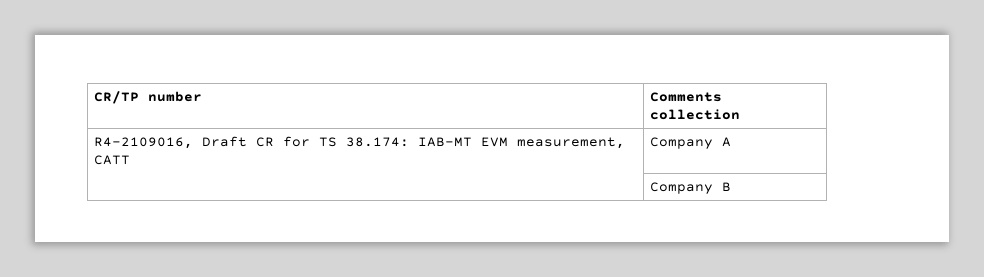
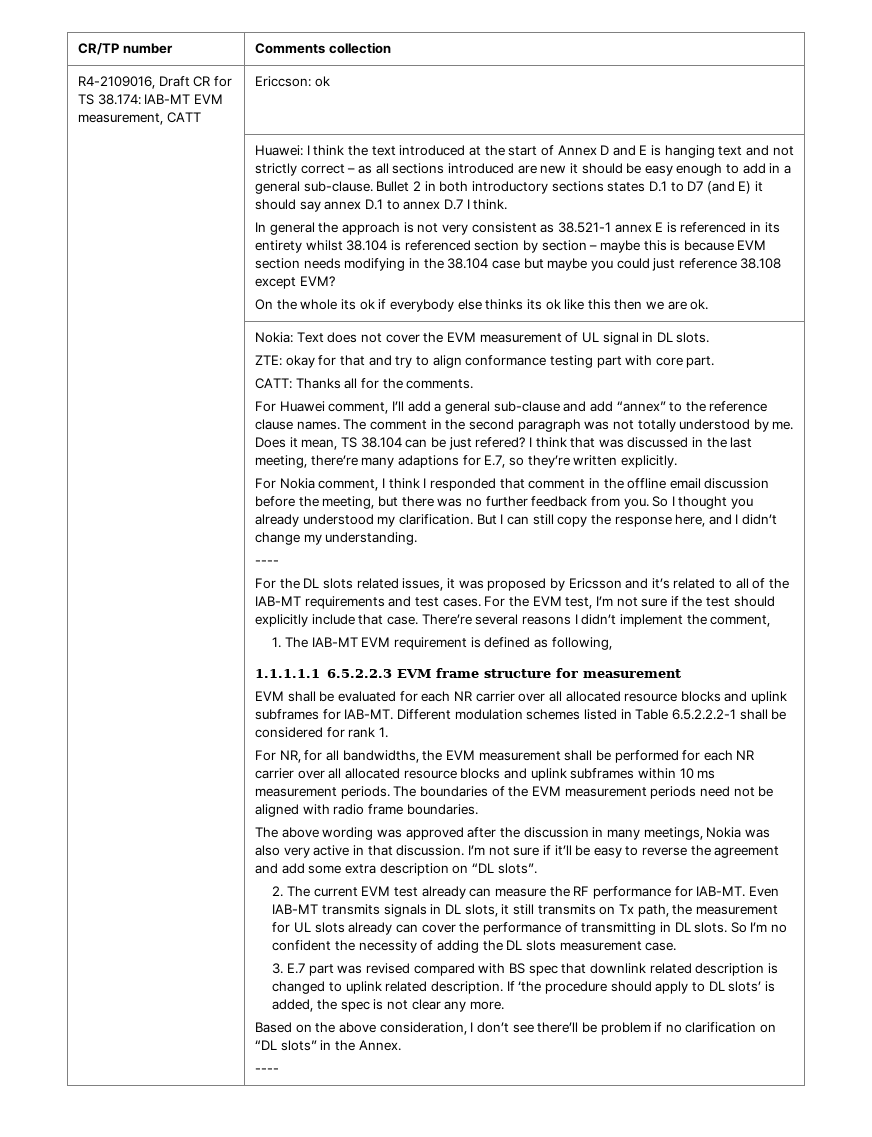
- R4-2109016, Draft CR for TS 38.174: IAB-MT EVM measurement, CATT | Company A
- | Company B
+ R4-2109016, Draft CR for TS 38.174: IAB-MT EVM measurement, CATT | Ericcson: ok
+ | Huawei: I think the text introduced at the start of Annex D and E is hanging text and not strictly correct – as all sections introduced are new it should be easy enough to add in a general sub-clause. Bullet 2 in both introductory sections states D.1 to D7 (and E) it should say annex D.1 to annex D.7 I think.
+ In general the approach is not very consistent as 38.521-1 annex E is referenced in its entirety whilst 38.104 is referenced section by section – maybe this is because EVM section needs modifying in the 38.104 case but maybe you could just reference 38.108 except EVM?
+ On the whole its ok if everybody else thinks its ok like this then we are ok.
+ | Nokia: Text does not cover the EVM measurement of UL signal in DL slots.
+ ZTE: okay for that and try to align conformance testing part with core part.
+ CATT: Thanks all for the comments.
+ For Huawei comment, I’ll add a general sub-clause and add “annex” to the reference clause names. The comment in the second paragraph was not totally understood by me. Does it mean, TS 38.104 can be just refered? I think that was discussed in the last meeting, there’re many adaptions for E.7, so they’re written explicitly.
+ For Nokia comment, I think I responded that comment in the offline email discussion before the meeting, but there was no further feedback from you. So I thought you already understood my clarification. But I can still copy the response here, and I didn’t change my understanding.
+ ----
+ For the DL slots related issues, it was proposed by Ericsson and it’s related to all of the IAB-MT requirements and test cases. For the EVM test, I’m not sure if the test should explicitly include that case. There’re several reasons I didn’t implement the comment,
+ 1. The IAB-MT EVM requirement is defined as following,
+ 1.1.1.1.1 6.5.2.2.3 EVM frame structure for measurement
+ EVM shall be evaluated for each NR carrier over all allocated resource blocks and uplink subframes for IAB-MT. Different modulation schemes listed in Table 6.5.2.2.2-1 shall be considered for rank 1.
+ For NR, for all bandwidths, the EVM measurement shall be performed for each NR carrier over all allocated resource blocks and uplink subframes within 10 ms measurement periods. The boundaries of the EVM measurement periods need not be aligned with radio frame boundaries.
+ The above wording was approved after the discussion in many meetings, Nokia was also very active in that discussion. I’m not sure if it’ll be easy to reverse the agreement and add some extra description on “DL slots”.
+ 2. The current EVM test already can measure the RF performance for IAB-MT. Even IAB-MT transmits signals in DL slots, it still transmits on Tx path, the measurement for UL slots already can cover the performance of transmitting in DL slots. So I’m no confident the necessity of adding the DL slots measurement case.
+ 3. E.7 part was revised compared with BS spec that downlink related description is changed to uplink related description. If ‘the procedure should apply to DL slots’ is added, the spec is not clear any more.
+ Based on the above consideration, I don’t see there’ll be problem if no clarification on “DL slots” in the Annex.
+ ----

